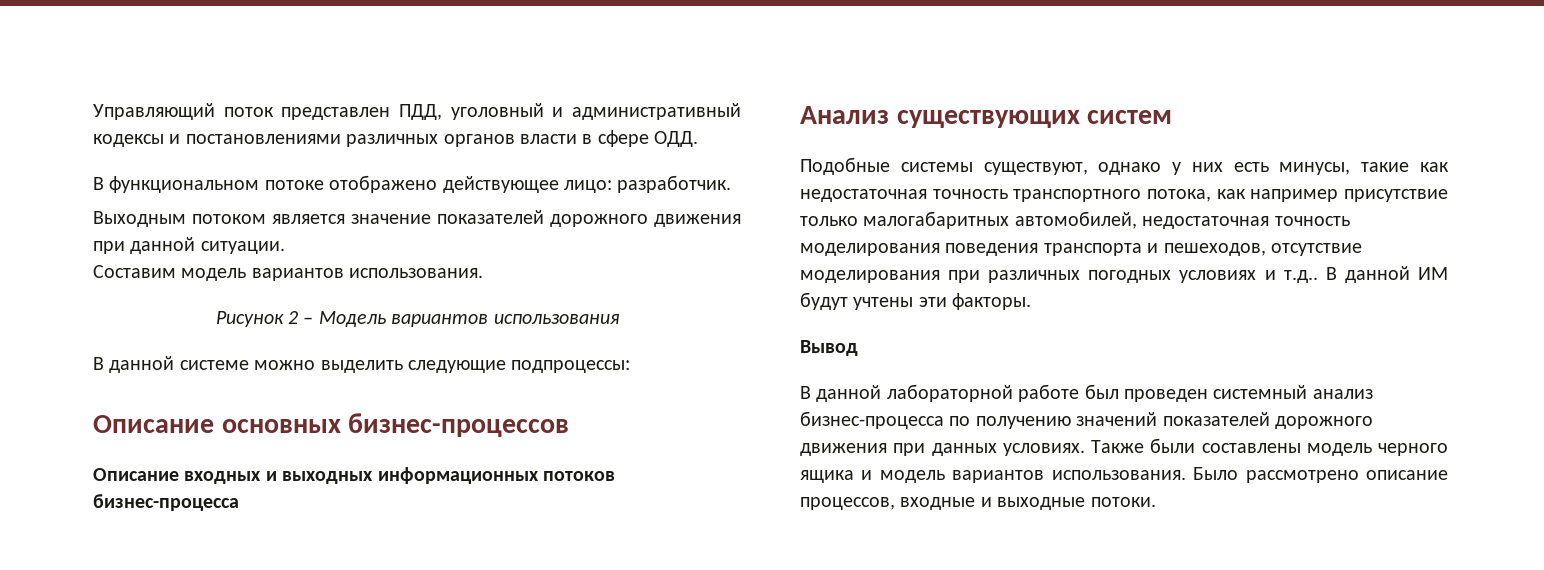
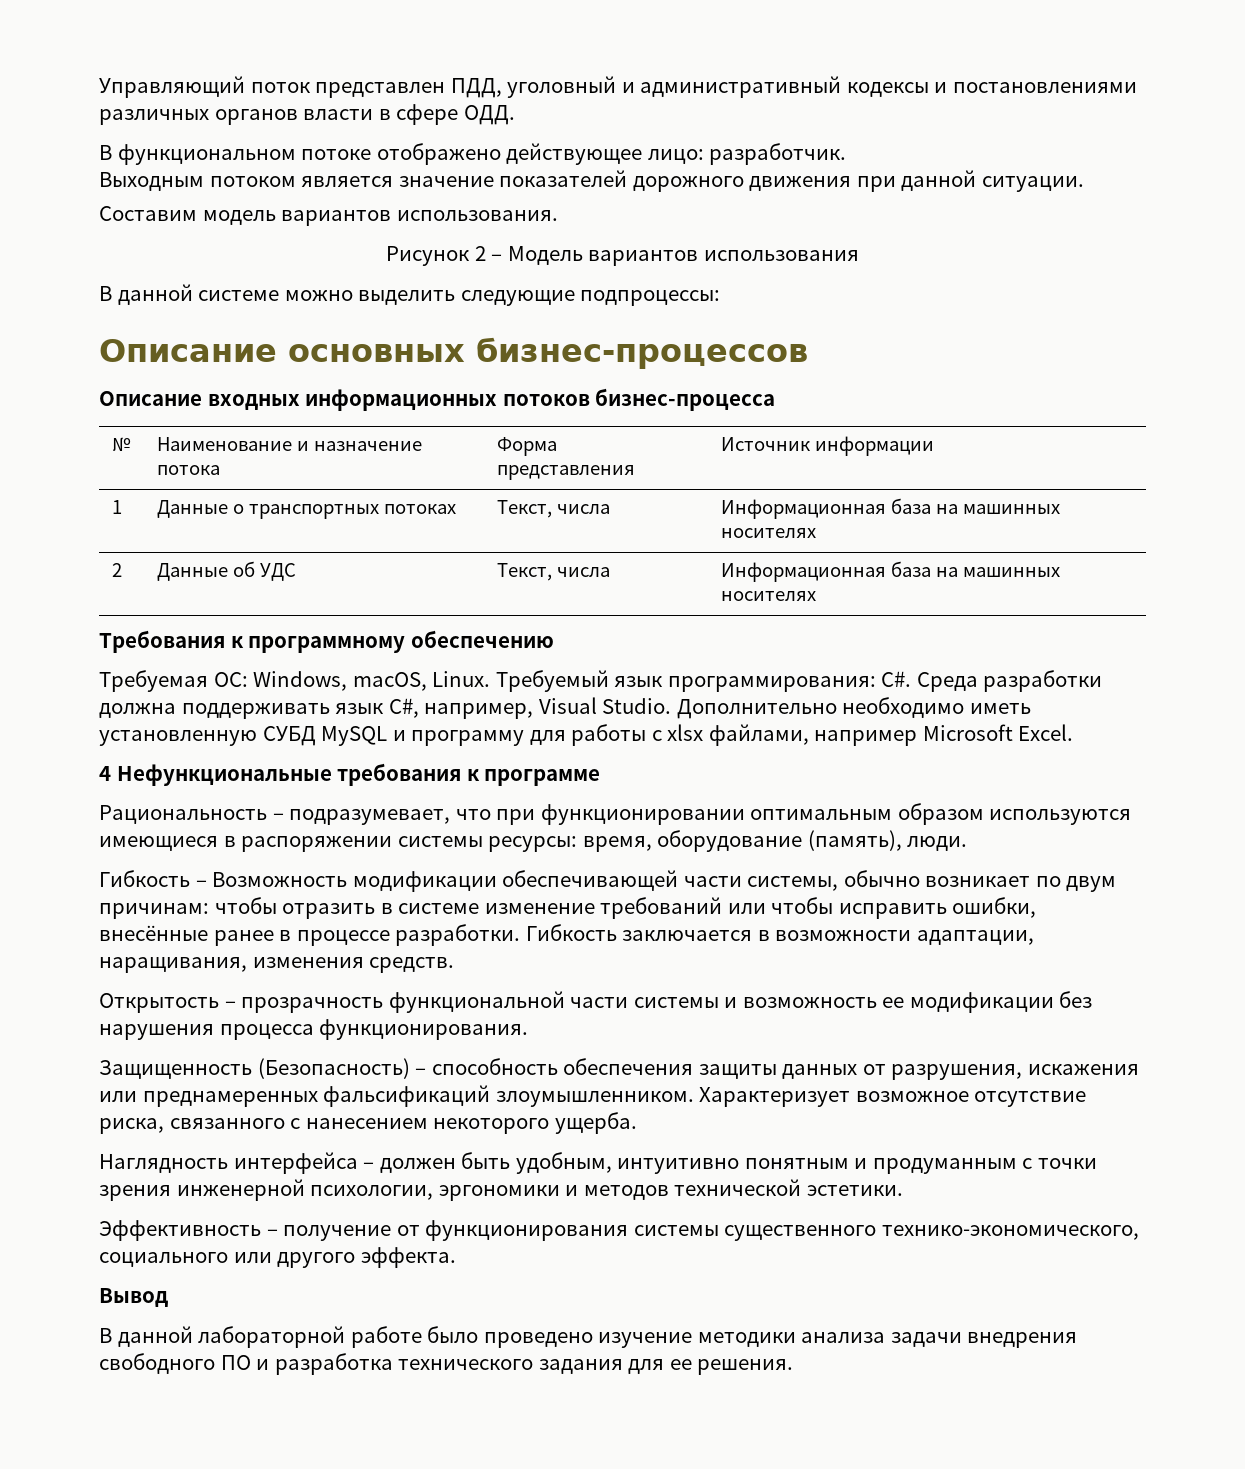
- Описание входных и выходных информационных потоков бизнес-процесса
+ Описание входных информационных потоков бизнес-процесса
- Анализ существующих систем
- Подобные системы существуют, однако у них есть минусы, такие как недостаточная точность транспортного потока, как например присутствие только малогабаритных автомобилей, недостаточная точность моделирования поведения транспорта и пешеходов, отсутствие моделирования при различных погодных условиях и т.д.. В данной ИМ будут учтены эти факторы.
+ № | Наименование и назначение потока | Форма представления | Источник информации
+ 1 | Данные о транспортных потоках | Текст, числа | Информационная база на машинных носителях
+ 2 | Данные об УДС | Текст, числа | Информационная база на машинных носителях
+ Требования к программному обеспечению
+ Требуемая OC: Windows, macOS, Linux. Требуемый язык программирования: C#. Среда разработки должна поддерживать язык C#, например, Visual Studio. Дополнительно необходимо иметь установленную СУБД MySQL и программу для работы с xlsx файлами, например Microsoft Excel.
+ 4 Нефункциональные требования к программе
+ Рациональность – подразумевает, что при функционировании оптимальным образом используются имеющиеся в распоряжении системы ресурсы: время, оборудование (память), люди.
+ Гибкость – Возможность модификации обеспечивающей части системы, обычно возникает по двум причинам: чтобы отразить в системе изменение требований или чтобы исправить ошибки, внесённые ранее в процессе разработки. Гибкость заключается в возможности адаптации, наращивания, изменения средств.
+ Открытость – прозрачность функциональной части системы и возможность ее модификации без нарушения процесса функционирования.
+ Защищенность (Безопасность) – способность обеспечения защиты данных от разрушения, искажения или преднамеренных фальсификаций злоумышленником. Характеризует возможное отсутствие риска, связанного с нанесением некоторого ущерба.
+ Наглядность интерфейса – должен быть удобным, интуитивно понятным и продуманным с точки зрения инженерной психологии, эргономики и методов технической эстетики.
+ Эффективность – получение от функционирования системы существенного технико-экономического, социального или другого эффекта.
- В данной лабораторной работе был проведен системный анализ бизнес-процесса по получению значений показателей дорожного движения при данных условиях. Также были составлены модель черного ящика и модель вариантов использования. Было рассмотрено описание процессов, входные и выходные потоки.
+ В данной лабораторной работе было проведено изучение методики анализа задачи внедрения свободного ПО и разработка технического задания для ее решения.

